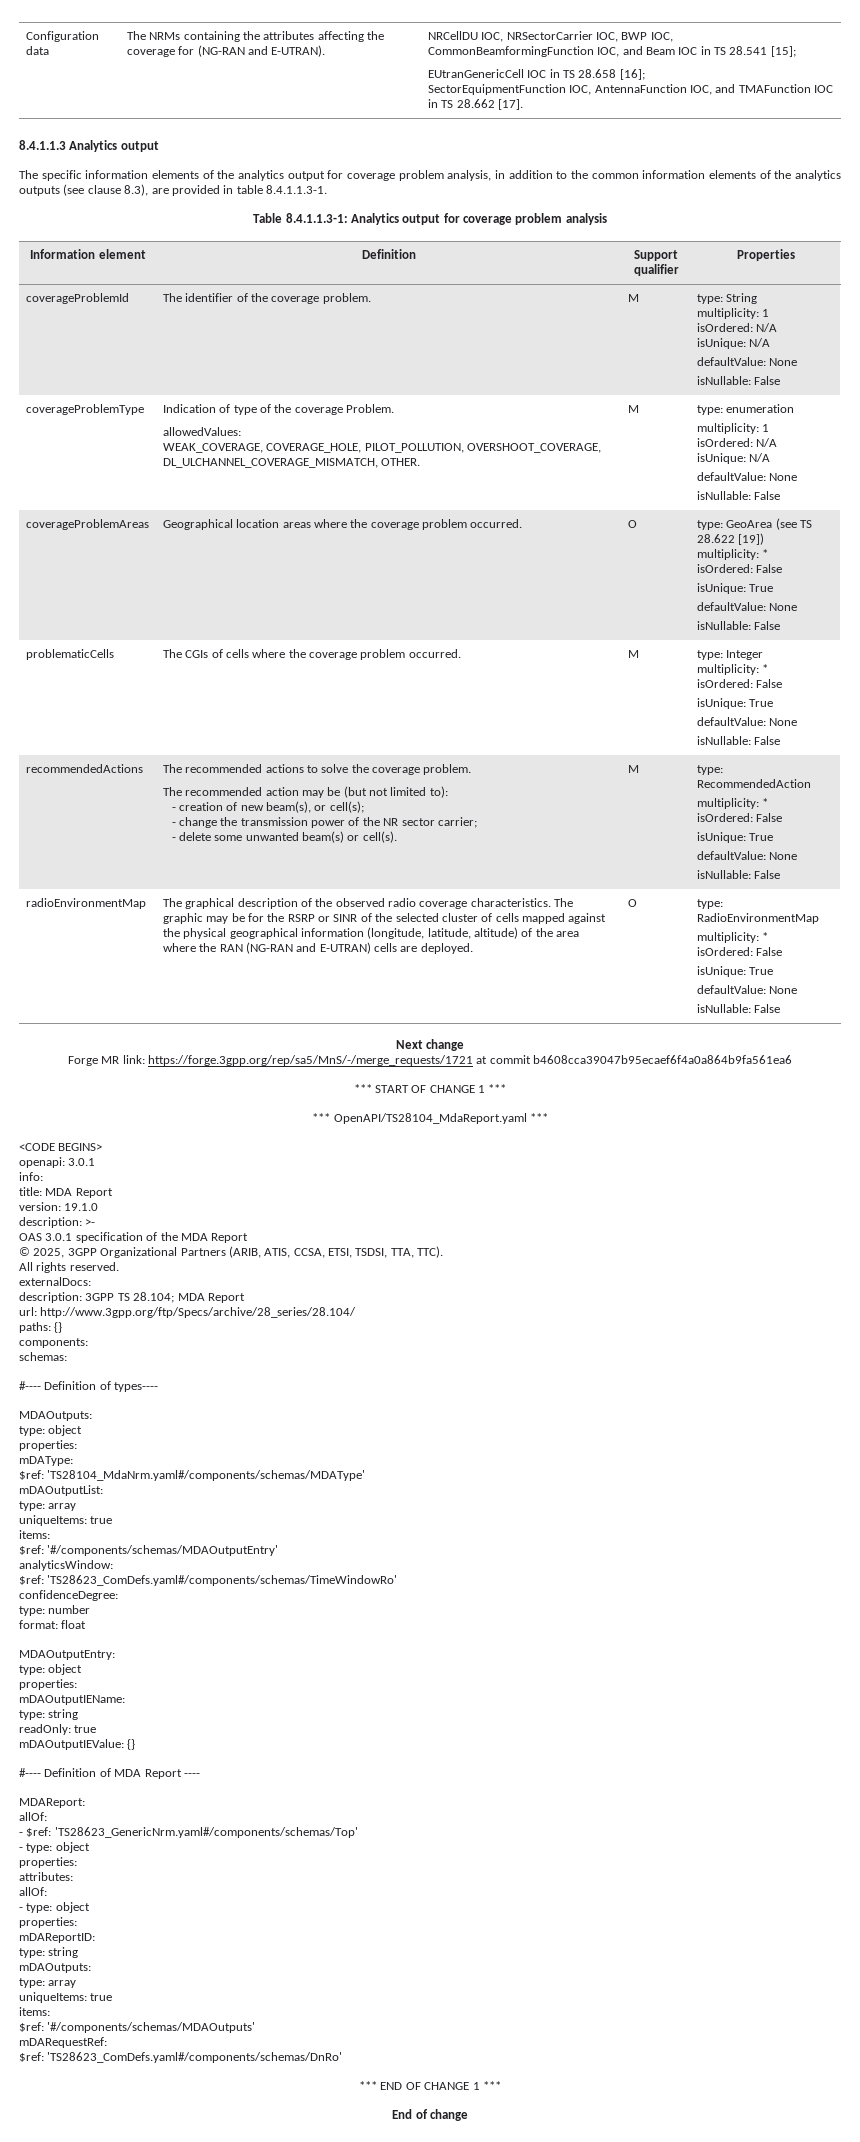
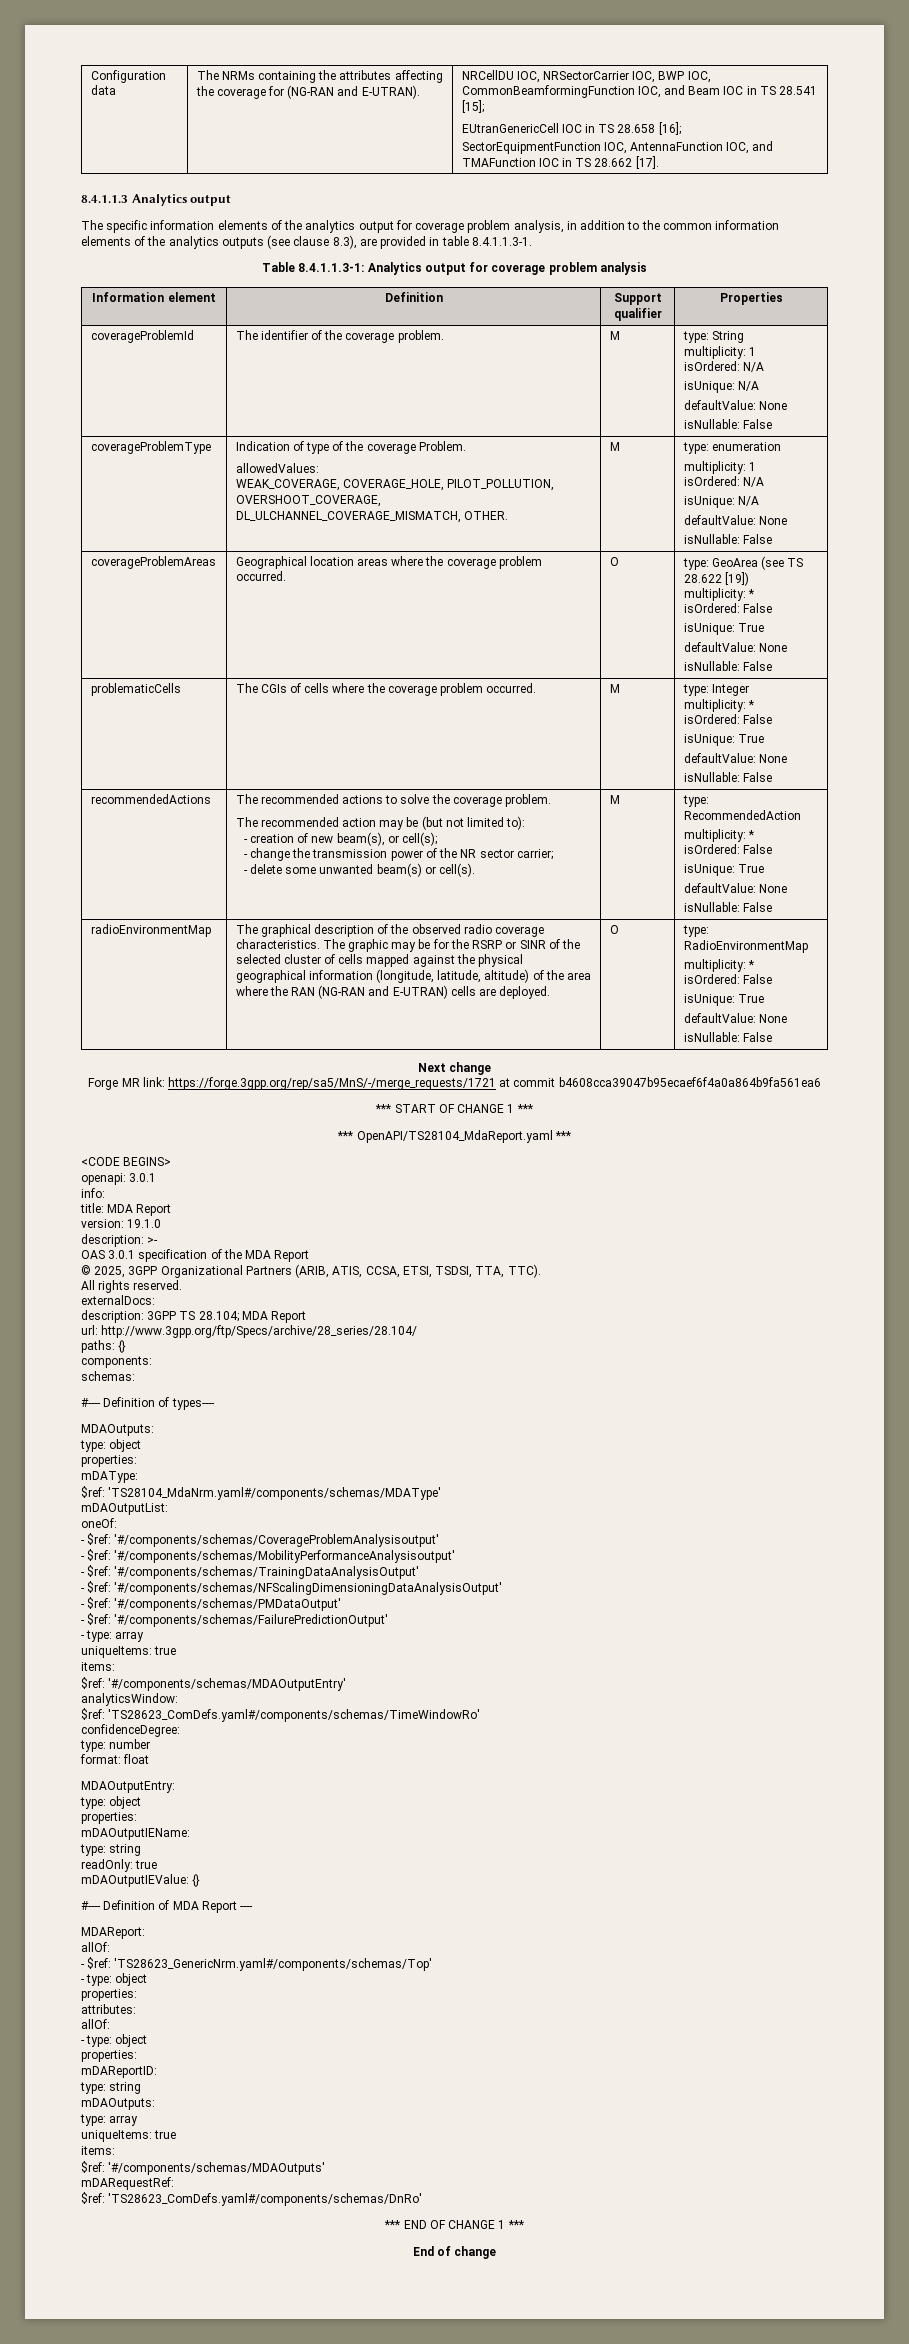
  mDAOutputList:
- type: array
+ oneOf:
+ - $ref: '#/components/schemas/CoverageProblemAnalysisoutput'
+ - $ref: '#/components/schemas/MobilityPerformanceAnalysisoutput'
+ - $ref: '#/components/schemas/TrainingDataAnalysisOutput'
+ - $ref: '#/components/schemas/NFScalingDimensioningDataAnalysisOutput'
+ - $ref: '#/components/schemas/PMDataOutput'
+ - $ref: '#/components/schemas/FailurePredictionOutput'
+ - type: array

